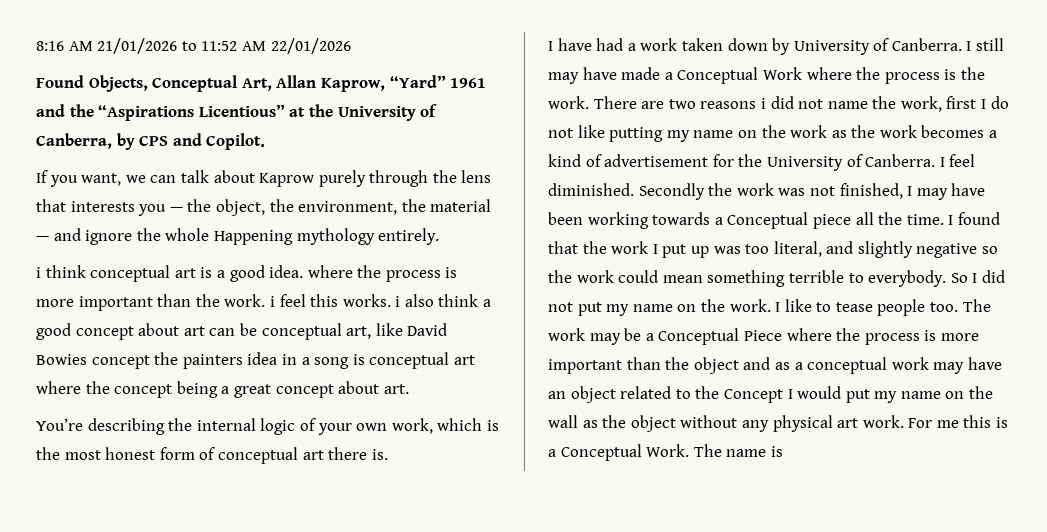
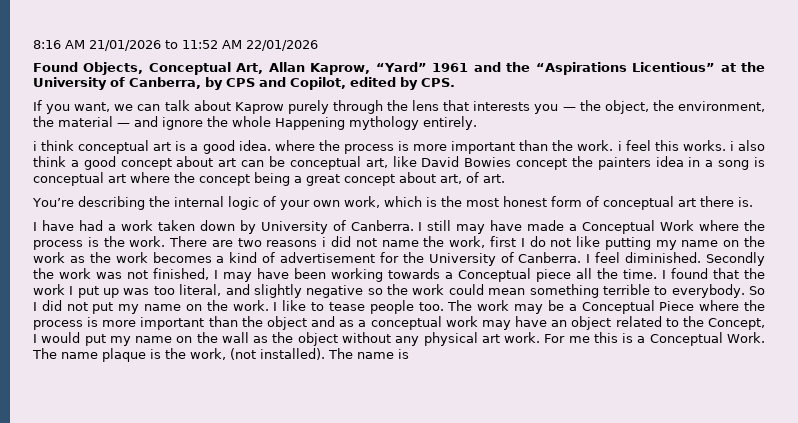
- Found Objects, Conceptual Art, Allan Kaprow, “Yard” 1961 and the “Aspirations Licentious” at the University of Canberra, by CPS and Copilot.
+ Found Objects, Conceptual Art, Allan Kaprow, “Yard” 1961 and the “Aspirations Licentious” at the University of Canberra, by CPS and Copilot, edited by CPS.
- i think conceptual art is a good idea. where the process is more important than the work. i feel this works. i also think a good concept about art can be conceptual art, like David Bowies concept the painters idea in a song is conceptual art where the concept being a great concept about art.
+ i think conceptual art is a good idea. where the process is more important than the work. i feel this works. i also think a good concept about art can be conceptual art, like David Bowies concept the painters idea in a song is conceptual art where the concept being a great concept about art, of art.
- The work may be a Conceptual Piece where the process is more important than the object and as a conceptual work may have an object related to the Concept I would put my name on the wall as the object without any physical art work.
+ The work may be a Conceptual Piece where the process is more important than the object and as a conceptual work may have an object related to the Concept, I would put my name on the wall as the object without any physical art work.
- The name is
+ The name plaque is the work, (not installed). The name is

